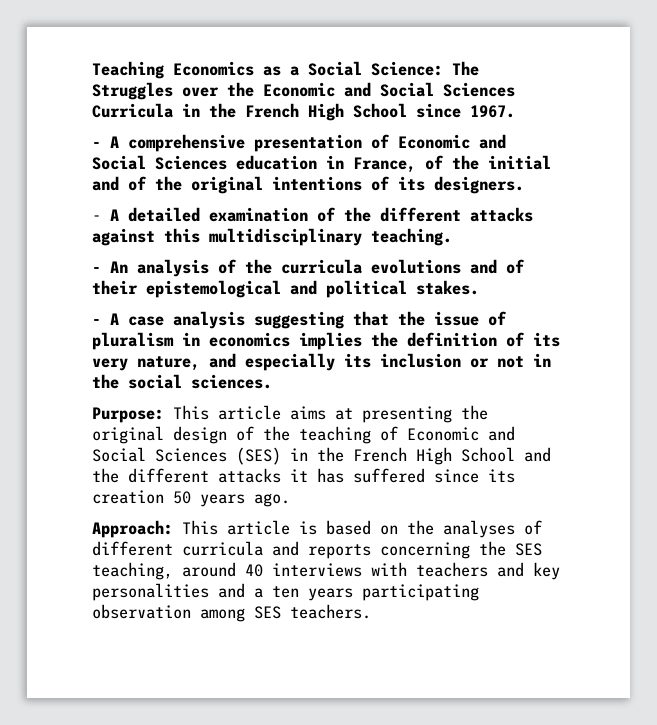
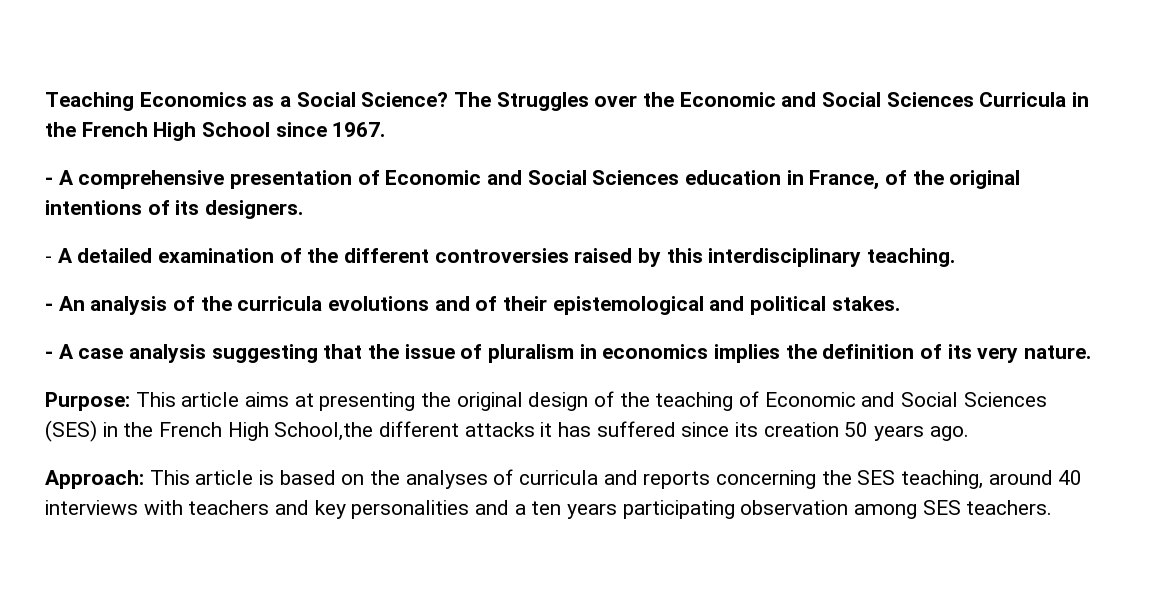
- Teaching Economics as a Social Science: The Struggles over the Economic and Social Sciences Curricula in the French High School since 1967.
+ Teaching Economics as a Social Science? The Struggles over the Economic and Social Sciences Curricula in the French High School since 1967.
- - A comprehensive presentation of Economic and Social Sciences education in France, of the initial and of the original intentions of its designers.
+ - A comprehensive presentation of Economic and Social Sciences education in France, of the original intentions of its designers.
- - A detailed examination of the different attacks against this multidisciplinary teaching.
+ - A detailed examination of the different controversies raised by this interdisciplinary teaching.
- - A case analysis suggesting that the issue of pluralism in economics implies the definition of its very nature, and especially its inclusion or not in the social sciences.
+ - A case analysis suggesting that the issue of pluralism in economics implies the definition of its very nature.
- Purpose: This article aims at presenting the original design of the teaching of Economic and Social Sciences (SES) in the French High School and the different attacks it has suffered since its creation 50 years ago.
+ Purpose: This article aims at presenting the original design of the teaching of Economic and Social Sciences (SES) in the French High School,the different attacks it has suffered since its creation 50 years ago.
- Approach: This article is based on the analyses of different curricula and reports concerning the SES teaching, around 40 interviews with teachers and key personalities and a ten years participating observation among SES teachers.
+ Approach: This article is based on the analyses of curricula and reports concerning the SES teaching, around 40 interviews with teachers and key personalities and a ten years participating observation among SES teachers.

